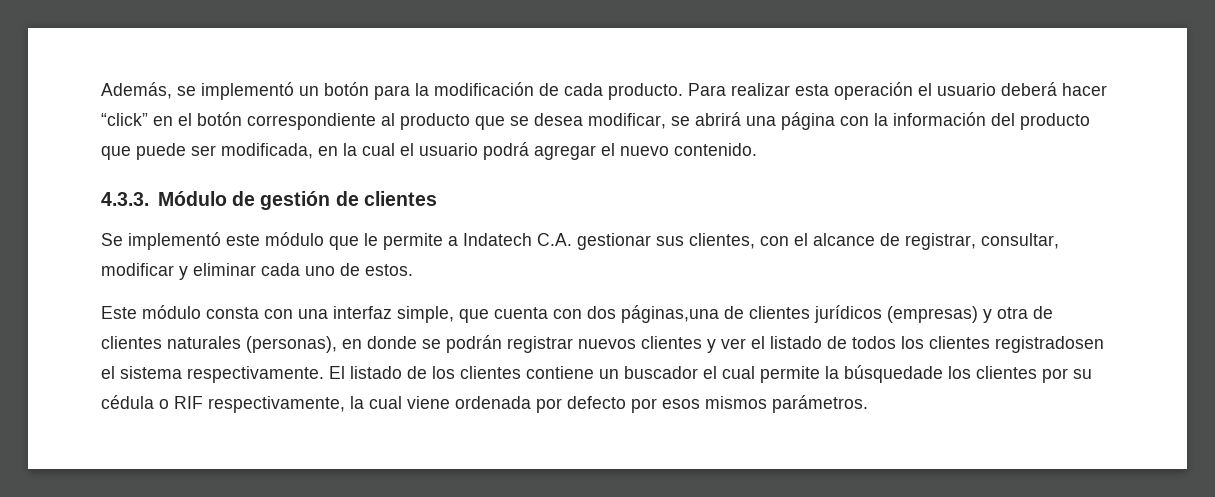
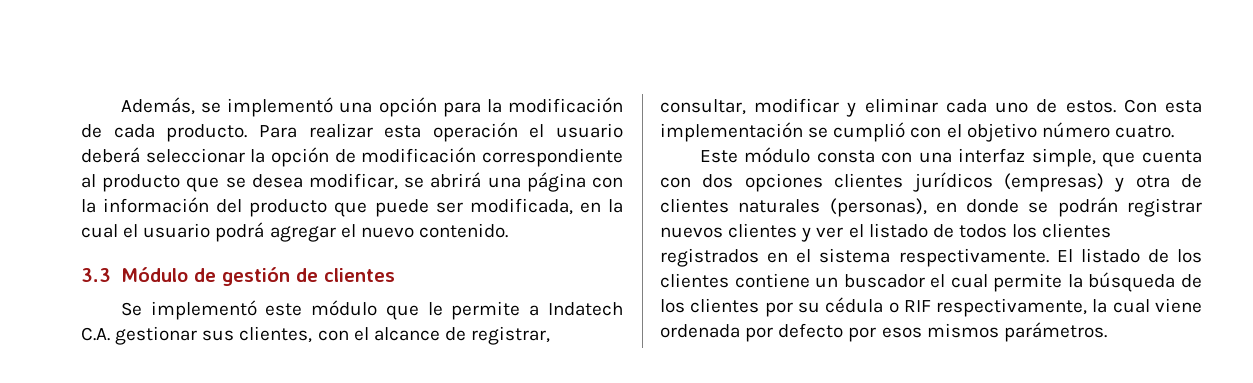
- Además, se implementó un botón para la modificación de cada producto.
+ Además, se implementó una opción para la modificación de cada producto.
- Para realizar esta operación el usuario deberá hacer “click” en el botón correspondiente al producto que se desea modificar, se abrirá una página con la información del producto que puede ser modificada, en la cual el usuario podrá agregar el nuevo contenido.
+ Para realizar esta operación el usuario deberá seleccionar la opción de modificación correspondiente al producto que se desea modificar, se abrirá una página con la información del producto que puede ser modificada, en la cual el usuario podrá agregar el nuevo contenido.
- 4.3.3. Módulo de gestión de clientes
+ 3.3 Módulo de gestión de clientes
+ Con esta implementación se cumplió con el objetivo número cuatro.
- Este módulo consta con una interfaz simple, que cuenta con dos páginas,una de clientes jurídicos (empresas) y otra de clientes naturales (personas), en donde se podrán registrar nuevos clientes y ver el listado de todos los clientes registradosen el sistema respectivamente.
+ Este módulo consta con una interfaz simple, que cuenta con dos opciones clientes jurídicos (empresas) y otra de clientes naturales (personas), en donde se podrán registrar nuevos clientes y ver el listado de todos los clientes registrados en el sistema respectivamente.
- El listado de los clientes contiene un buscador el cual permite la búsquedade los clientes por su cédula o RIF respectivamente, la cual viene ordenada por defecto por esos mismos parámetros.
+ El listado de los clientes contiene un buscador el cual permite la búsqueda de los clientes por su cédula o RIF respectivamente, la cual viene ordenada por defecto por esos mismos parámetros.

